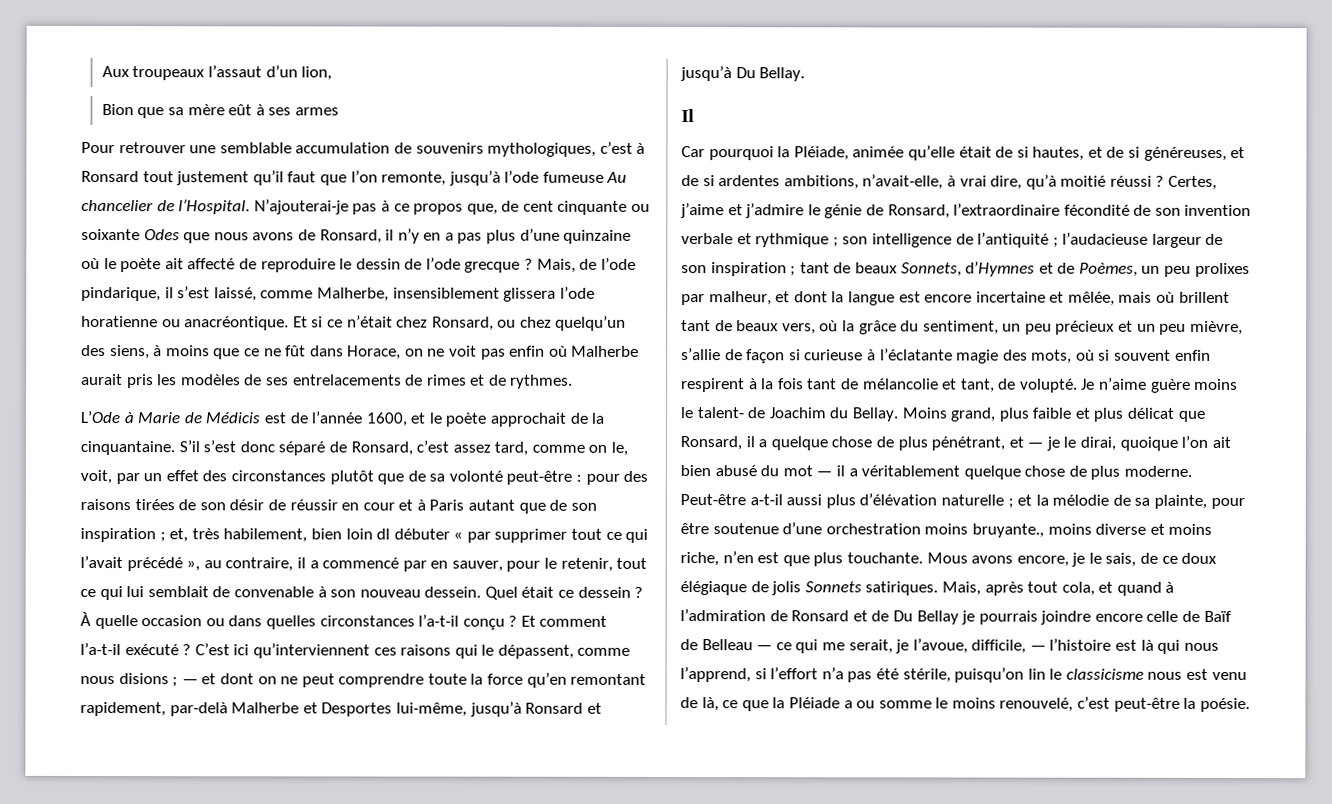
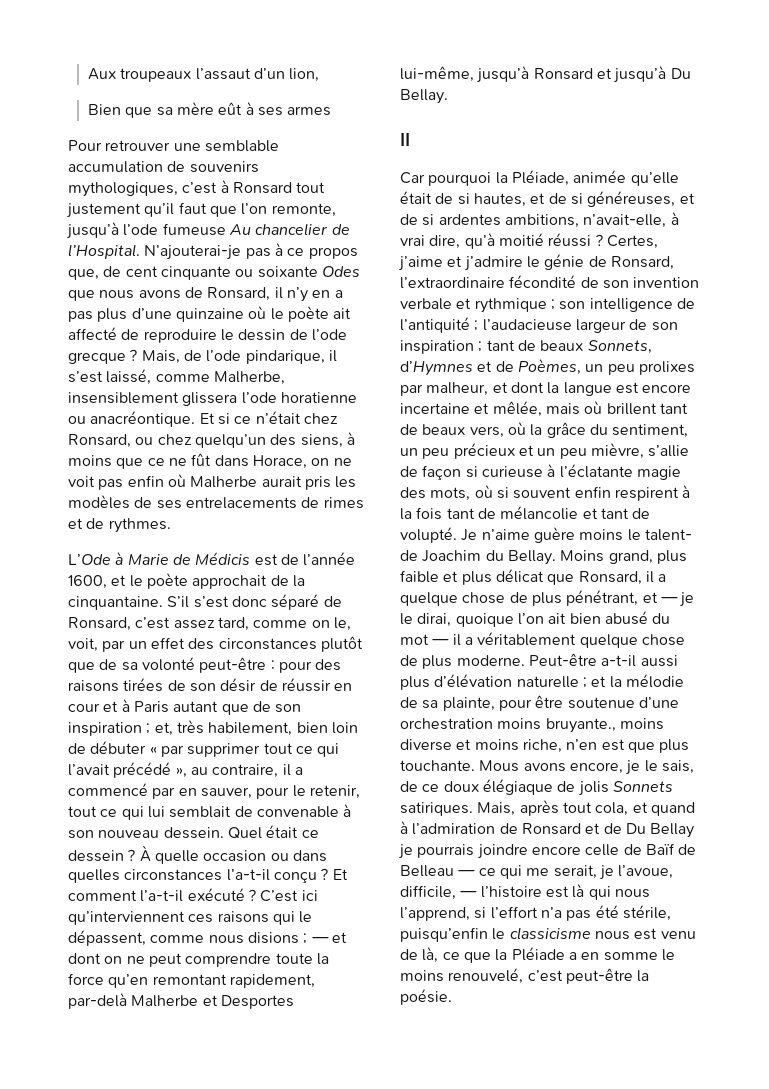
- Bion que sa mère eût à ses armes
+ Bien que sa mère eût à ses armes
- et, très habilement, bien loin dl débuter « par supprimer tout ce qui l’avait précédé », au contraire, il a commencé par en sauver, pour le retenir, tout ce qui lui semblait de convenable à son nouveau dessein.
+ et, très habilement, bien loin de débuter « par supprimer tout ce qui l’avait précédé », au contraire, il a commencé par en sauver, pour le retenir, tout ce qui lui semblait de convenable à son nouveau dessein.
- tant de beaux Sonnets, d’Hymnes et de Poèmes, un peu prolixes par malheur, et dont la langue est encore incertaine et mêlée, mais où brillent tant de beaux vers, où la grâce du sentiment, un peu précieux et un peu mièvre, s’allie de façon si curieuse à l’éclatante magie des mots, où si souvent enfin respirent à la fois tant de mélancolie et tant, de volupté.
+ tant de beaux Sonnets, d’Hymnes et de Poèmes, un peu prolixes par malheur, et dont la langue est encore incertaine et mêlée, mais où brillent tant de beaux vers, où la grâce du sentiment, un peu précieux et un peu mièvre, s’allie de façon si curieuse à l’éclatante magie des mots, où si souvent enfin respirent à la fois tant de mélancolie et tant de volupté.
- Mais, après tout cola, et quand à l’admiration de Ronsard et de Du Bellay je pourrais joindre encore celle de Baïf de Belleau — ce qui me serait, je l’avoue, difficile, — l’histoire est là qui nous l’apprend, si l’effort n’a pas été stérile, puisqu’on lin le classicisme nous est venu de là, ce que la Pléiade a ou somme le moins renouvelé, c’est peut-être la poésie.
+ Mais, après tout cola, et quand à l’admiration de Ronsard et de Du Bellay je pourrais joindre encore celle de Baïf de Belleau — ce qui me serait, je l’avoue, difficile, — l’histoire est là qui nous l’apprend, si l’effort n’a pas été stérile, puisqu’enfin le classicisme nous est venu de là, ce que la Pléiade a en somme le moins renouvelé, c’est peut-être la poésie.

